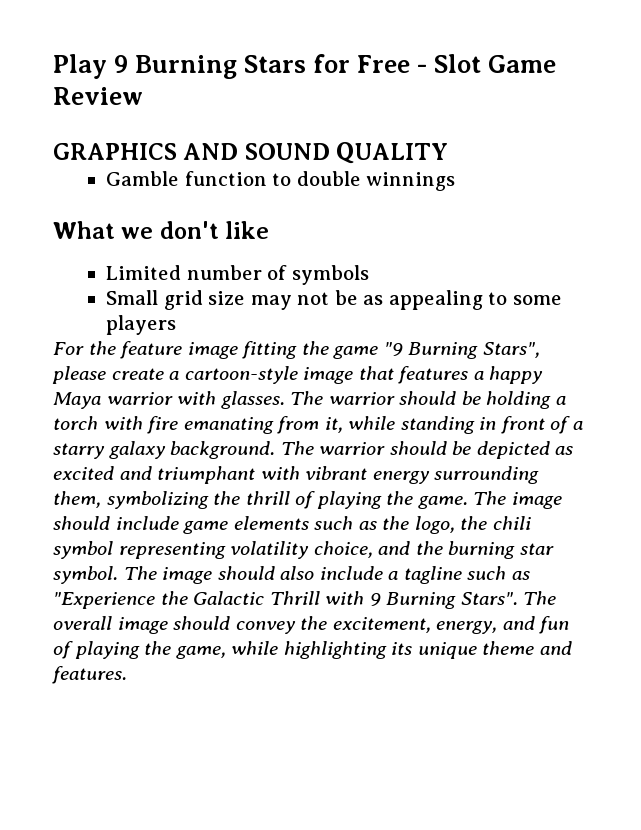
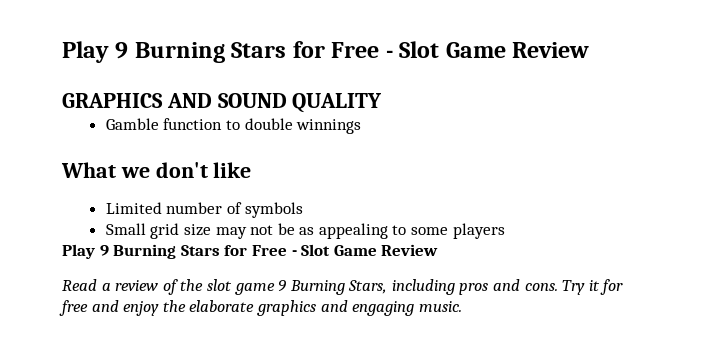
  Small grid size may not be as appealing to some players
- For the feature image fitting the game "9 Burning Stars", please create a cartoon-style image that features a happy Maya warrior with glasses. The warrior should be holding a torch with fire emanating from it, while standing in front of a starry galaxy background. The warrior should be depicted as excited and triumphant with vibrant energy surrounding them, symbolizing the thrill of playing the game. The image should include game elements such as the logo, the chili symbol representing volatility choice, and the burning star symbol. The image should also include a tagline such as "Experience the Galactic Thrill with 9 Burning Stars". The overall image should convey the excitement, energy, and fun of playing the game, while highlighting its unique theme and features.
+ Play 9 Burning Stars for Free - Slot Game Review
+ Read a review of the slot game 9 Burning Stars, including pros and cons. Try it for free and enjoy the elaborate graphics and engaging music.

